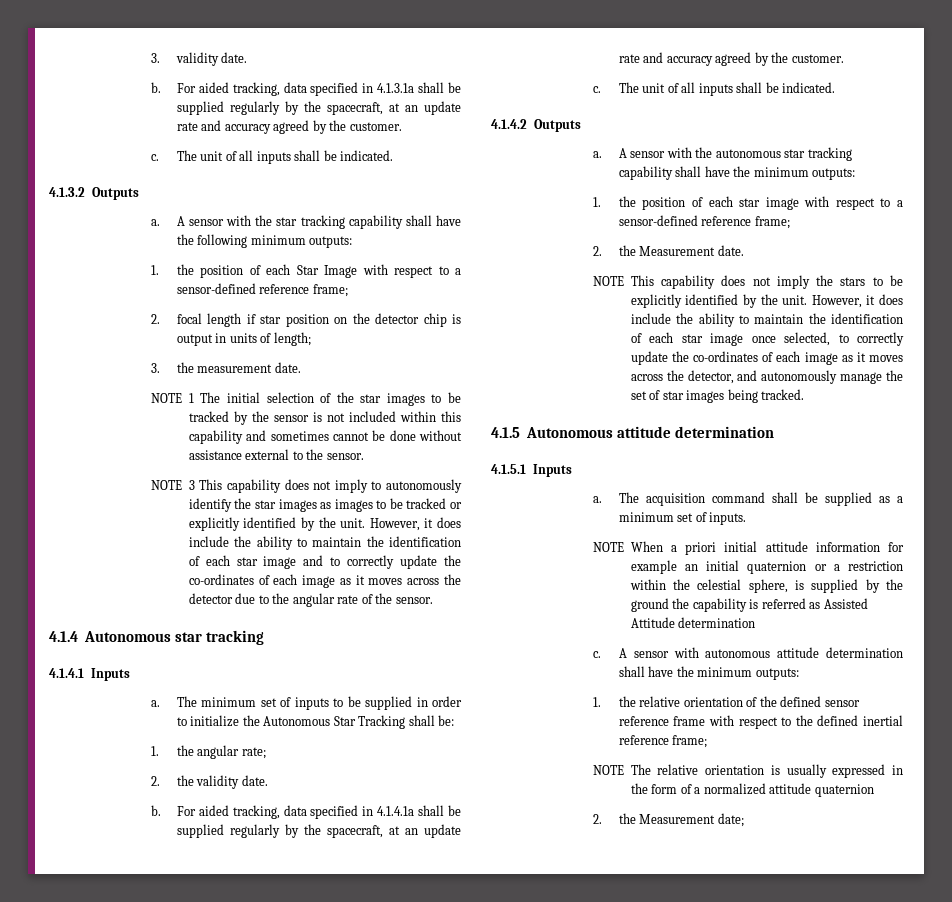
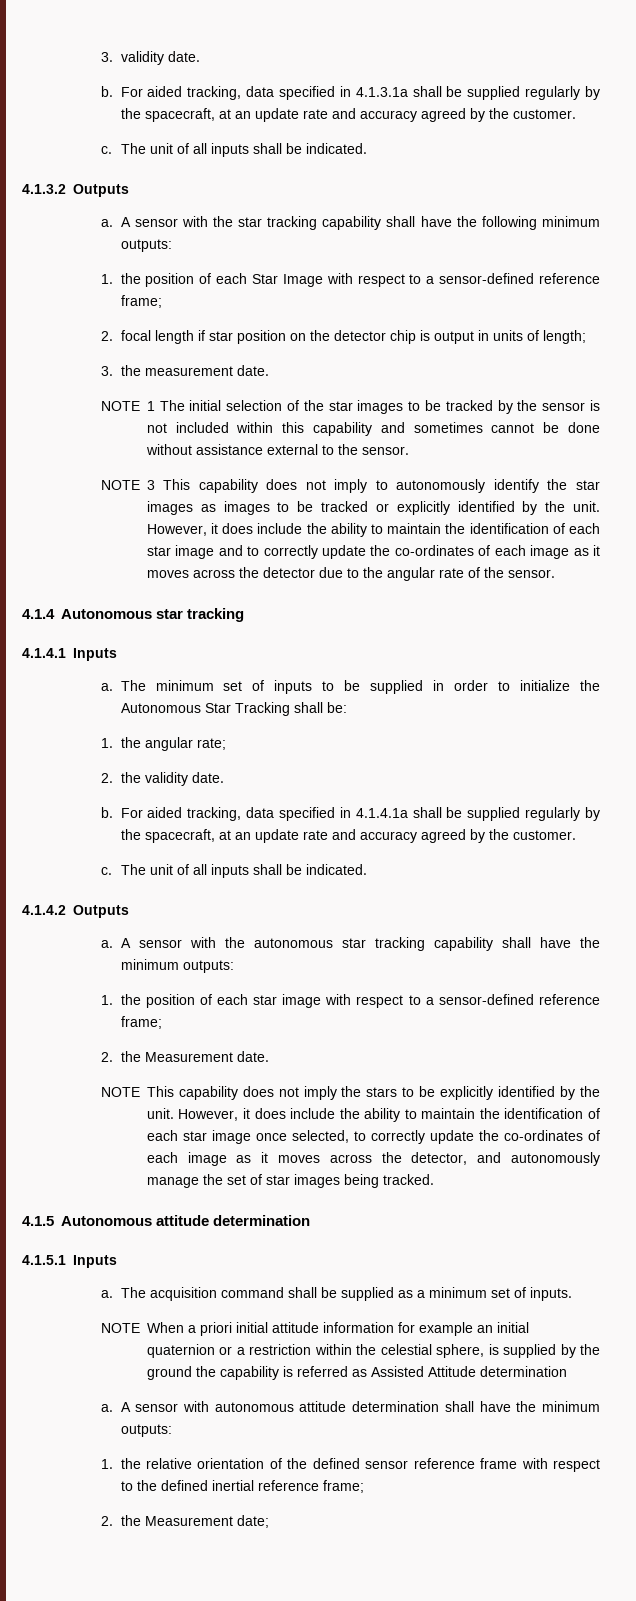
  NOTE When a priori initial attitude information for example an initial quaternion or a restriction within the celestial sphere, is supplied by the ground the capability is referred as Assisted Attitude determination
- c.
+ a.
- NOTE The relative orientation is usually expressed in the form of a normalized attitude quaternion

